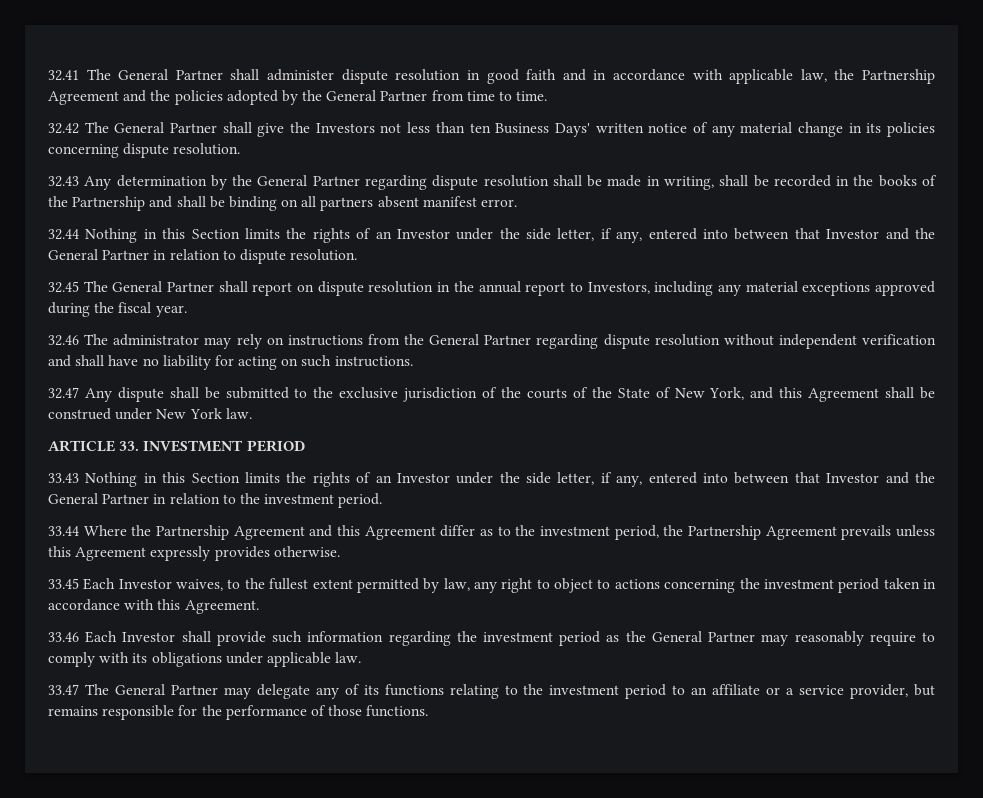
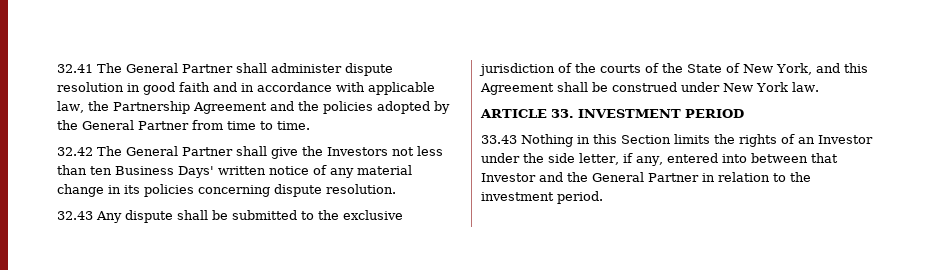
- 32.43 Any determination by the General Partner regarding dispute resolution shall be made in writing, shall be recorded in the books of the Partnership and shall be binding on all partners absent manifest error.
- 32.44 Nothing in this Section limits the rights of an Investor under the side letter, if any, entered into between that Investor and the General Partner in relation to dispute resolution.
- 32.45 The General Partner shall report on dispute resolution in the annual report to Investors, including any material exceptions approved during the fiscal year.
- 32.46 The administrator may rely on instructions from the General Partner regarding dispute resolution without independent verification and shall have no liability for acting on such instructions.
- 32.47 Any dispute shall be submitted to the exclusive jurisdiction of the courts of the State of New York, and this Agreement shall be construed under New York law.
+ 32.43 Any dispute shall be submitted to the exclusive jurisdiction of the courts of the State of New York, and this Agreement shall be construed under New York law.
- 33.44 Where the Partnership Agreement and this Agreement differ as to the investment period, the Partnership Agreement prevails unless this Agreement expressly provides otherwise.
- 33.45 Each Investor waives, to the fullest extent permitted by law, any right to object to actions concerning the investment period taken in accordance with this Agreement.
- 33.46 Each Investor shall provide such information regarding the investment period as the General Partner may reasonably require to comply with its obligations under applicable law.
- 33.47 The General Partner may delegate any of its functions relating to the investment period to an affiliate or a service provider, but remains responsible for the performance of those functions.

